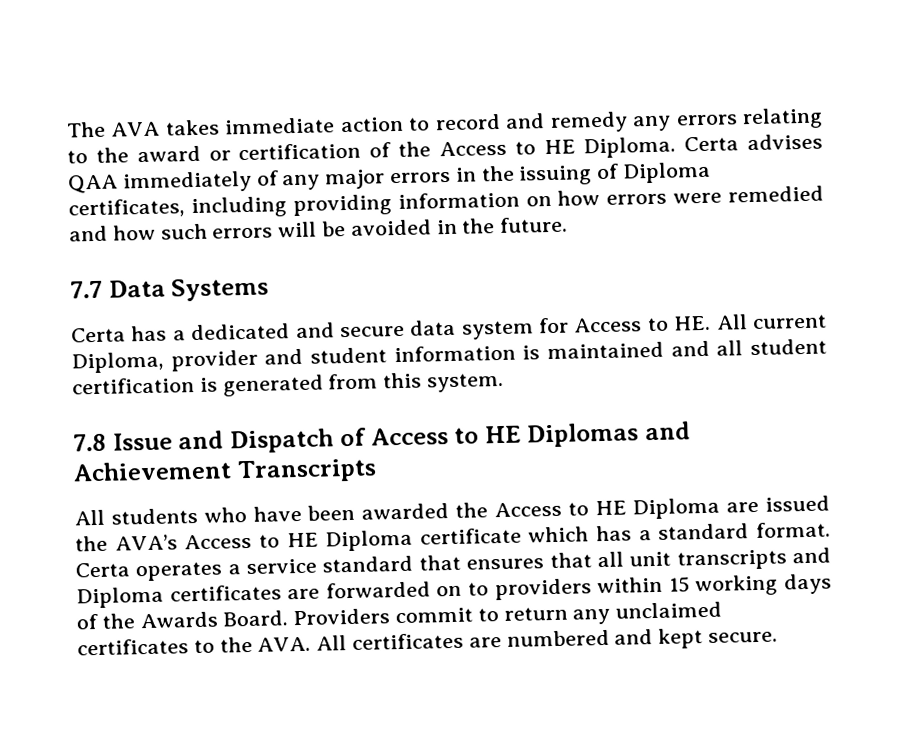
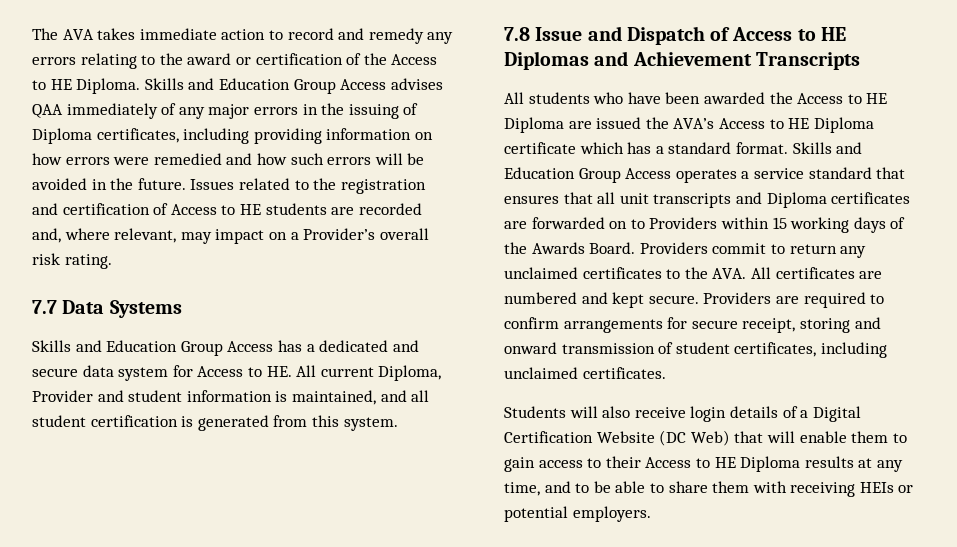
- Certa advises QAA immediately of any major errors in the issuing of Diploma certificates, including providing information on how errors were remedied and how such errors will be avoided in the future.
+ Skills and Education Group Access advises QAA immediately of any major errors in the issuing of Diploma certificates, including providing information on how errors were remedied and how such errors will be avoided in the future. Issues related to the registration and certification of Access to HE students are recorded and, where relevant, may impact on a Provider’s overall risk rating.
  7.7 Data Systems
- Certa has a dedicated and secure data system for Access to HE. All current Diploma, provider and student information is maintained and all student certification is generated from this system.
+ Skills and Education Group Access has a dedicated and secure data system for Access to HE. All current Diploma, Provider and student information is maintained, and all student certification is generated from this system.
- Certa operates a service standard that ensures that all unit transcripts and Diploma certificates are forwarded on to providers within 15 working days of the Awards Board.
+ Skills and Education Group Access operates a service standard that ensures that all unit transcripts and Diploma certificates are forwarded on to Providers within 15 working days of the Awards Board.
+ Providers are required to confirm arrangements for secure receipt, storing and onward transmission of student certificates, including unclaimed certificates.
+ Students will also receive login details of a Digital Certification Website (DC Web) that will enable them to gain access to their Access to HE Diploma results at any time, and to be able to share them with receiving HEIs or potential employers.

